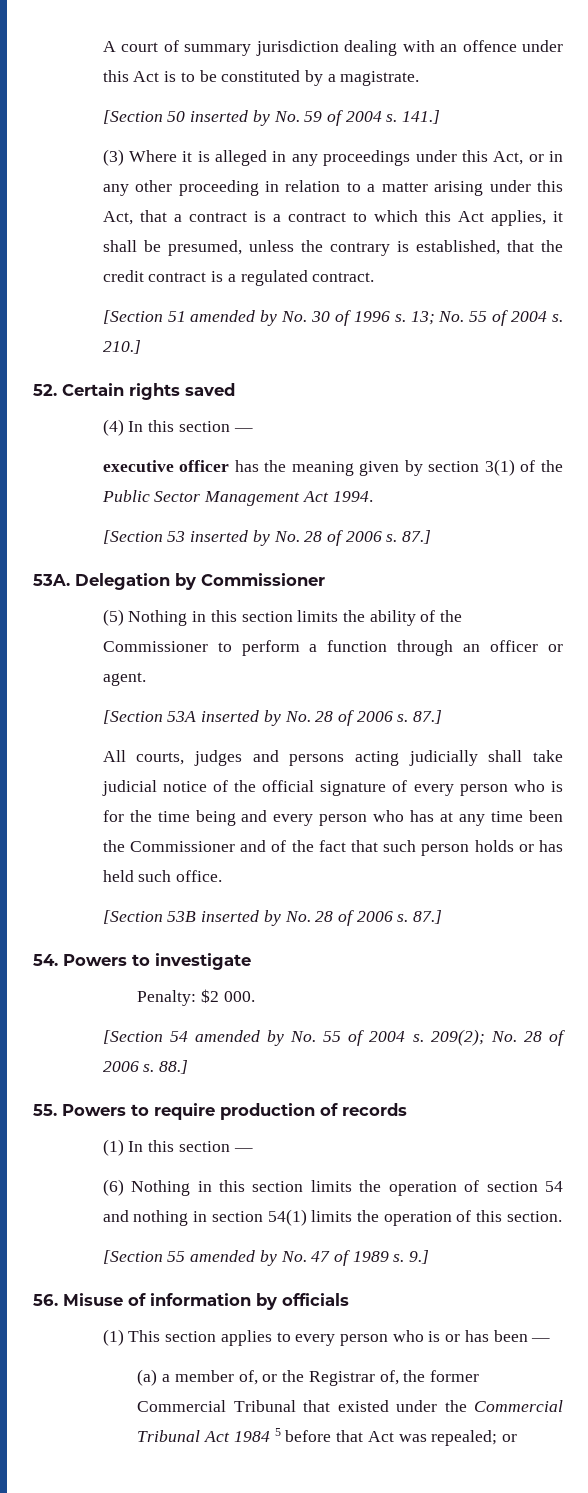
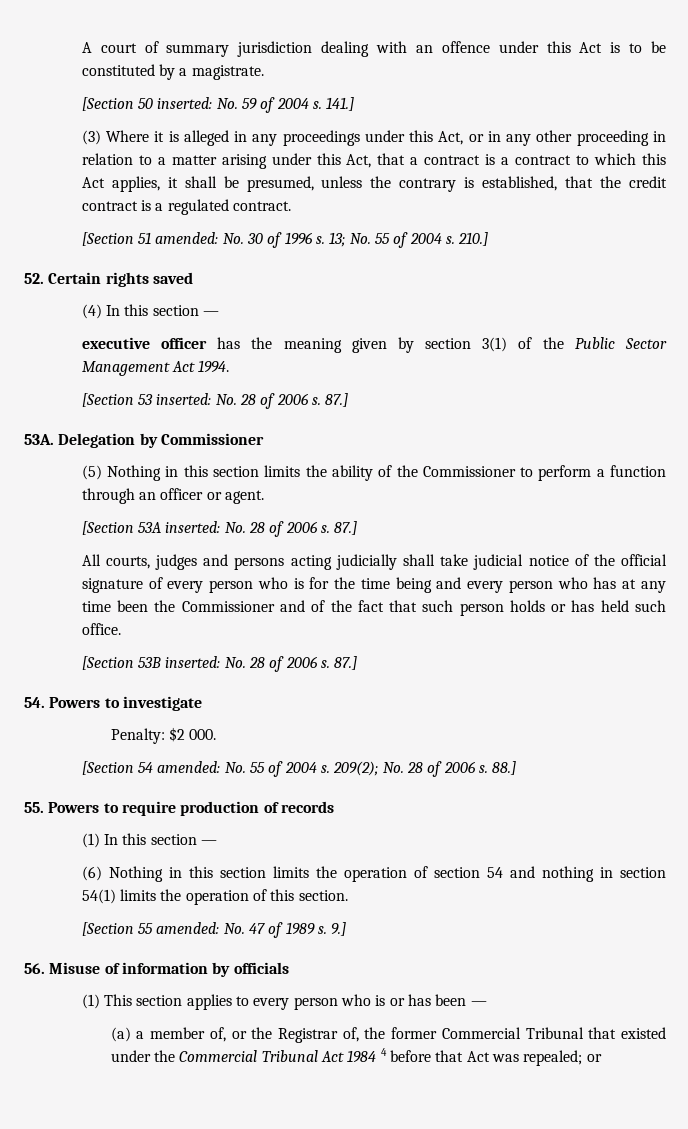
- [Section 50 inserted by No. 59 of 2004 s.
+ [Section 50 inserted: No. 59 of 2004 s.
- [Section 51 amended by No. 30 of 1996 s.
+ [Section 51 amended: No. 30 of 1996 s.
- [Section 53 inserted by No. 28 of 2006 s.
+ [Section 53 inserted: No. 28 of 2006 s.
- [Section 53A inserted by No. 28 of 2006 s.
+ [Section 53A inserted: No. 28 of 2006 s.
- [Section 53B inserted by No. 28 of 2006 s.
+ [Section 53B inserted: No. 28 of 2006 s.
- [Section 54 amended by No. 55 of 2004 s.
+ [Section 54 amended: No. 55 of 2004 s.
- [Section 55 amended by No. 47 of 1989 s.
+ [Section 55 amended: No. 47 of 1989 s.
- (a) a member of, or the Registrar of, the former Commercial Tribunal that existed under the Commercial Tribunal Act 1984 5 before that Act was repealed; or
+ (a) a member of, or the Registrar of, the former Commercial Tribunal that existed under the Commercial Tribunal Act 1984 4 before that Act was repealed; or

